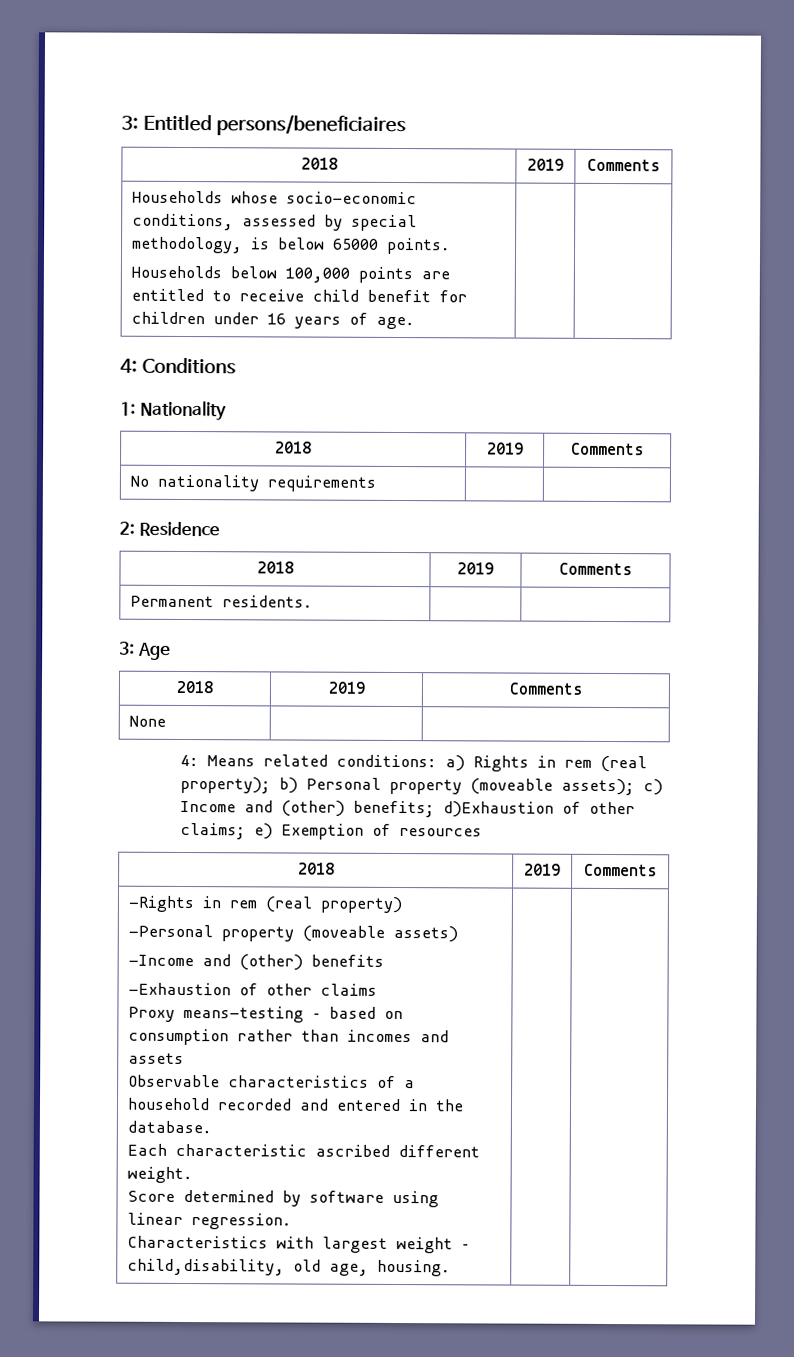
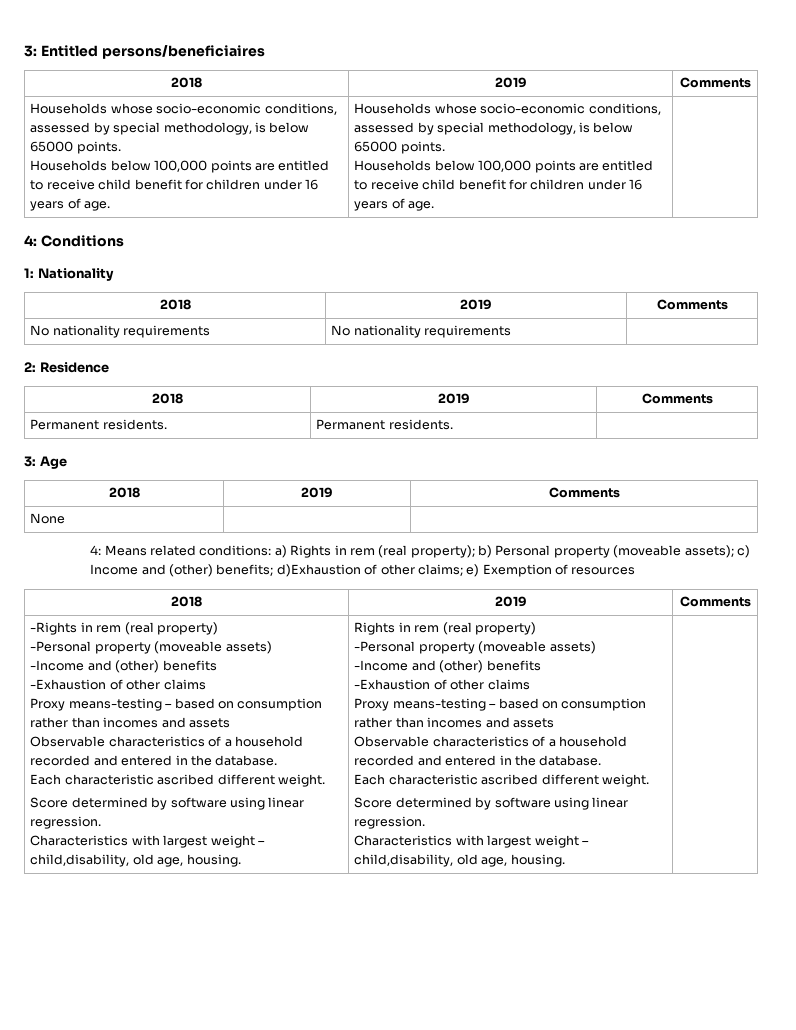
+ Households below 100,000 points are entitled to receive child benefit for children under 16 years of age. | Households whose socio-economic conditions, assessed by special methodology, is below 65000 points.
- No nationality requirements | |
+ No nationality requirements | No nationality requirements |
- Permanent residents. | |
+ Permanent residents. | Permanent residents. |
+ Rights in rem (real property)
+ -Personal property (moveable assets)
+ -Income and (other) benefits
+ -Exhaustion of other claims
+ Proxy means-testing – based on consumption rather than incomes and assets
+ Observable characteristics of a household recorded and entered in the database.
+ Each characteristic ascribed different weight.
+ Score determined by software using linear regression.
+ Characteristics with largest weight – child,disability, old age, housing.

